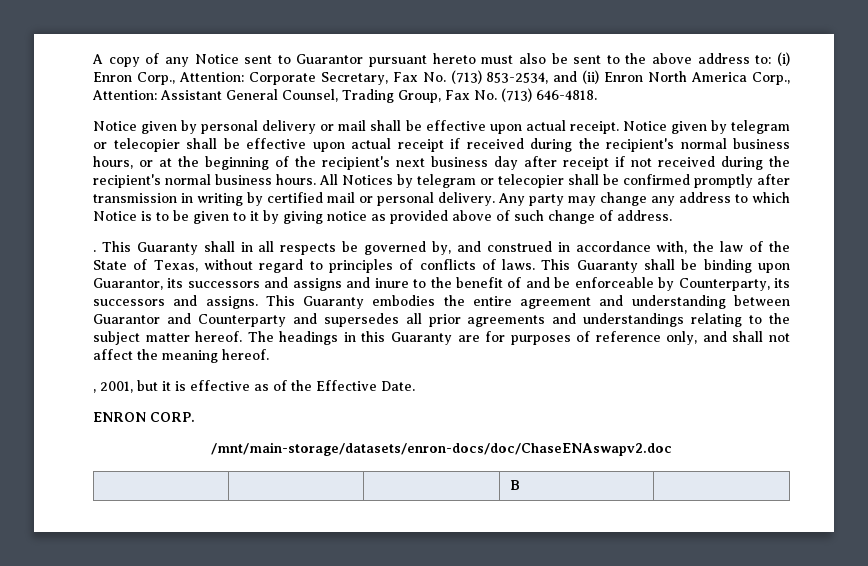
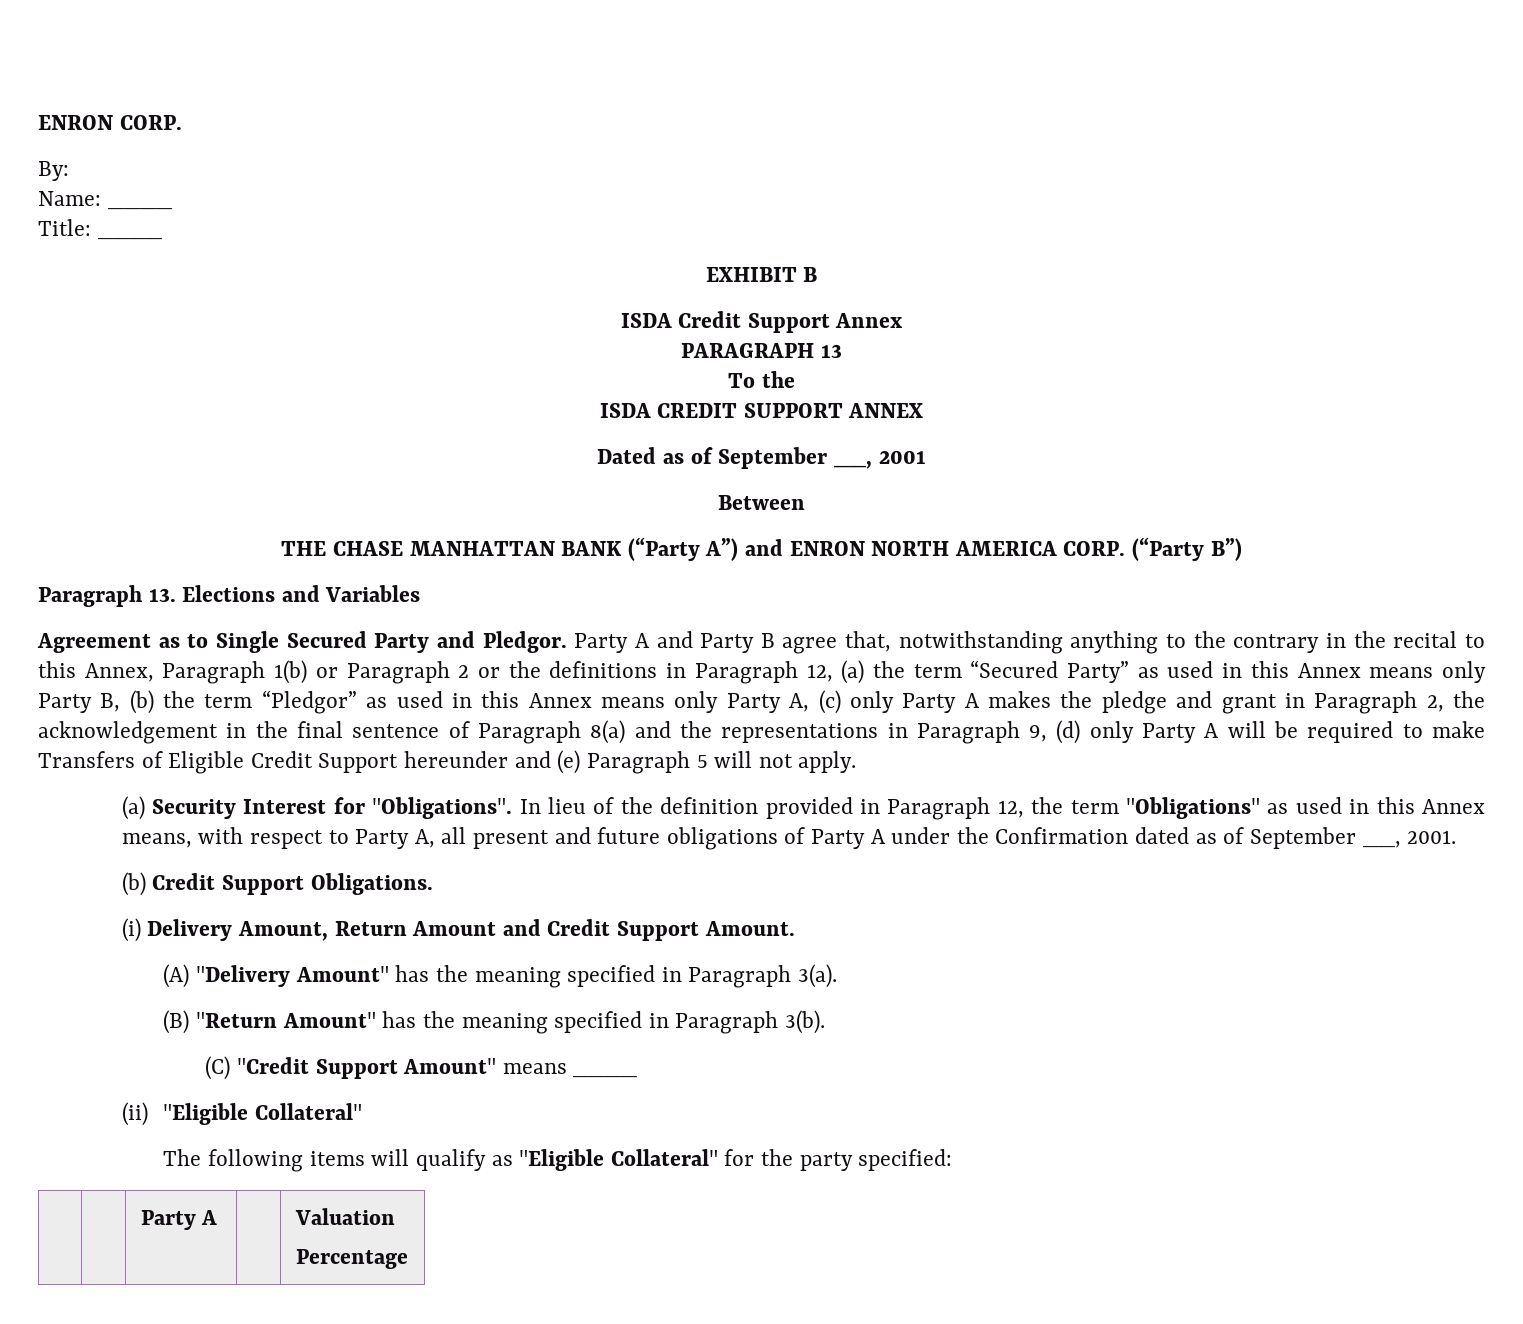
- A copy of any Notice sent to Guarantor pursuant hereto must also be sent to the above address to: (i) Enron Corp., Attention: Corporate Secretary, Fax No. (713) 853-2534, and (ii) Enron North America Corp., Attention: Assistant General Counsel, Trading Group, Fax No. (713) 646-4818.
- Notice given by personal delivery or mail shall be effective upon actual receipt. Notice given by telegram or telecopier shall be effective upon actual receipt if received during the recipient's normal business hours, or at the beginning of the recipient's next business day after receipt if not received during the recipient's normal business hours. All Notices by telegram or telecopier shall be confirmed promptly after transmission in writing by certified mail or personal delivery. Any party may change any address to which Notice is to be given to it by giving notice as provided above of such change of address.
- . This Guaranty shall in all respects be governed by, and construed in accordance with, the law of the State of Texas, without regard to principles of conflicts of laws. This Guaranty shall be binding upon Guarantor, its successors and assigns and inure to the benefit of and be enforceable by Counterparty, its successors and assigns. This Guaranty embodies the entire agreement and understanding between Guarantor and Counterparty and supersedes all prior agreements and understandings relating to the subject matter hereof. The headings in this Guaranty are for purposes of reference only, and shall not affect the meaning hereof.
- , 2001, but it is effective as of the Effective Date.
  ENRON CORP.
- /mnt/main-storage/datasets/enron-docs/doc/ChaseENAswapv2.doc
- | | | B |
+ By:
+ Name: ____
+ Title: ____
+ EXHIBIT B
+ ISDA Credit Support Annex
+ PARAGRAPH 13
+ To the
+ ISDA CREDIT SUPPORT ANNEX
+ Dated as of September __, 2001
+ Between
+ THE CHASE MANHATTAN BANK (“Party A”) and ENRON NORTH AMERICA CORP. (“Party B”)
+ Paragraph 13. Elections and Variables
+ Agreement as to Single Secured Party and Pledgor. Party A and Party B agree that, notwithstanding anything to the contrary in the recital to this Annex, Paragraph 1(b) or Paragraph 2 or the definitions in Paragraph 12, (a) the term “Secured Party” as used in this Annex means only Party B, (b) the term “Pledgor” as used in this Annex means only Party A, (c) only Party A makes the pledge and grant in Paragraph 2, the acknowledgement in the final sentence of Paragraph 8(a) and the representations in Paragraph 9, (d) only Party A will be required to make Transfers of Eligible Credit Support hereunder and (e) Paragraph 5 will not apply.
+ (a) Security Interest for "Obligations". In lieu of the definition provided in Paragraph 12, the term "Obligations" as used in this Annex means, with respect to Party A, all present and future obligations of Party A under the Confirmation dated as of September __, 2001.
+ (b) Credit Support Obligations.
+ (i) Delivery Amount, Return Amount and Credit Support Amount.
+ (A) "Delivery Amount" has the meaning specified in Paragraph 3(a).
+ (B) "Return Amount" has the meaning specified in Paragraph 3(b).
+ (C) "Credit Support Amount" means ____
+ (ii) "Eligible Collateral"
+ The following items will qualify as "Eligible Collateral" for the party specified:
+ | | Party A | | Valuation
+ Percentage

